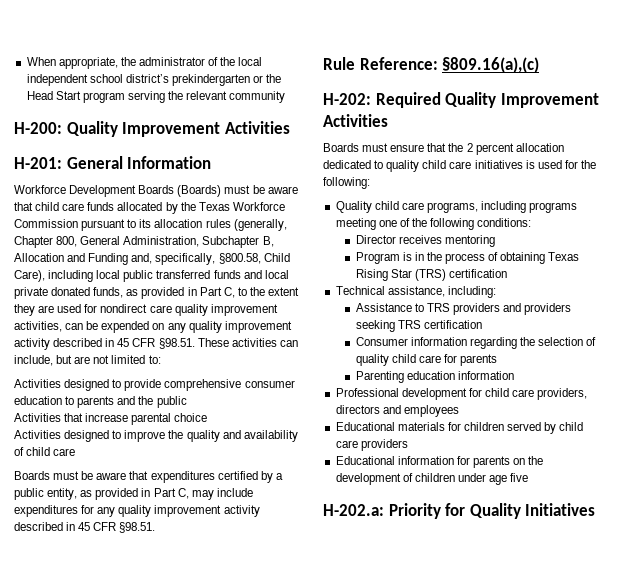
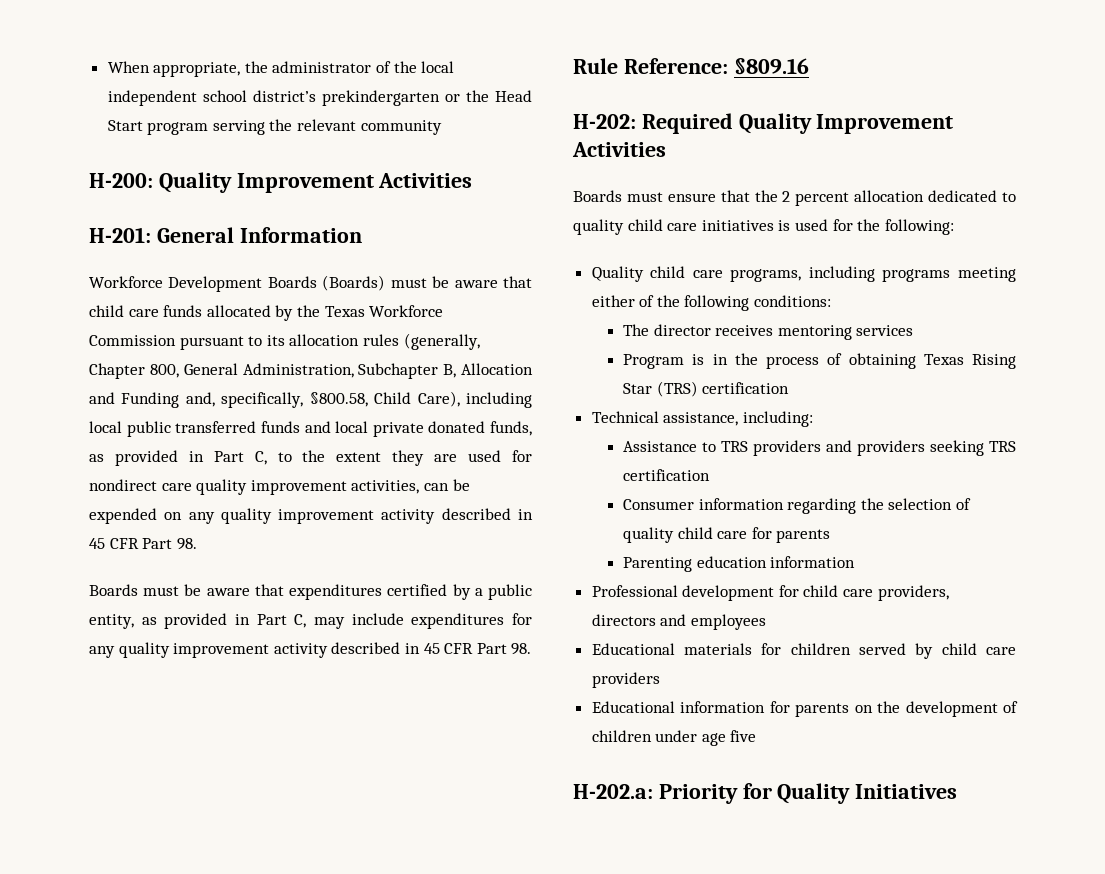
- Workforce Development Boards (Boards) must be aware that child care funds allocated by the Texas Workforce Commission pursuant to its allocation rules (generally, Chapter 800, General Administration, Subchapter B, Allocation and Funding and, specifically, §800.58, Child Care), including local public transferred funds and local private donated funds, as provided in Part C, to the extent they are used for nondirect care quality improvement activities, can be expended on any quality improvement activity described in 45 CFR §98.51. These activities can include, but are not limited to:
- Activities designed to provide comprehensive consumer education to parents and the public
- Activities that increase parental choice
- Activities designed to improve the quality and availability of child care
+ Workforce Development Boards (Boards) must be aware that child care funds allocated by the Texas Workforce Commission pursuant to its allocation rules (generally, Chapter 800, General Administration, Subchapter B, Allocation and Funding and, specifically, §800.58, Child Care), including local public transferred funds and local private donated funds, as provided in Part C, to the extent they are used for nondirect care quality improvement activities, can be expended on any quality improvement activity described in 45 CFR Part 98.
- Boards must be aware that expenditures certified by a public entity, as provided in Part C, may include expenditures for any quality improvement activity described in 45 CFR §98.51.
+ Boards must be aware that expenditures certified by a public entity, as provided in Part C, may include expenditures for any quality improvement activity described in 45 CFR Part 98.
- Rule Reference: §809.16(a),(c)
+ Rule Reference: §809.16
- Quality child care programs, including programs meeting one of the following conditions:
+ Quality child care programs, including programs meeting either of the following conditions:
- Director receives mentoring
+ The director receives mentoring services

